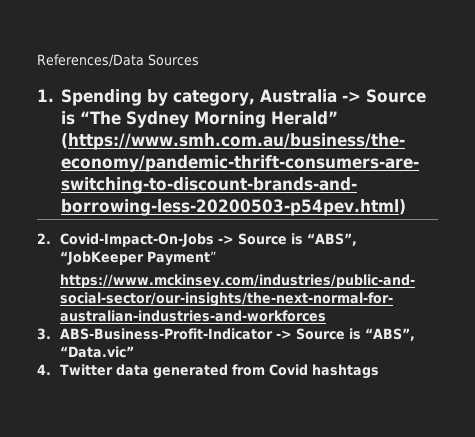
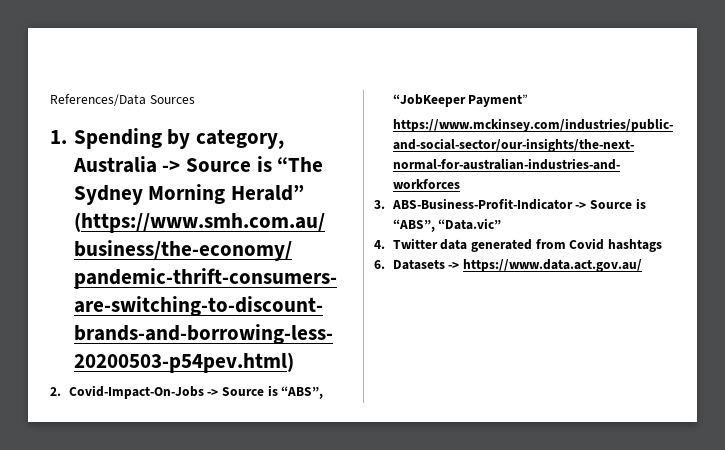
+ 6. Datasets -> https://www.data.act.gov.au/

